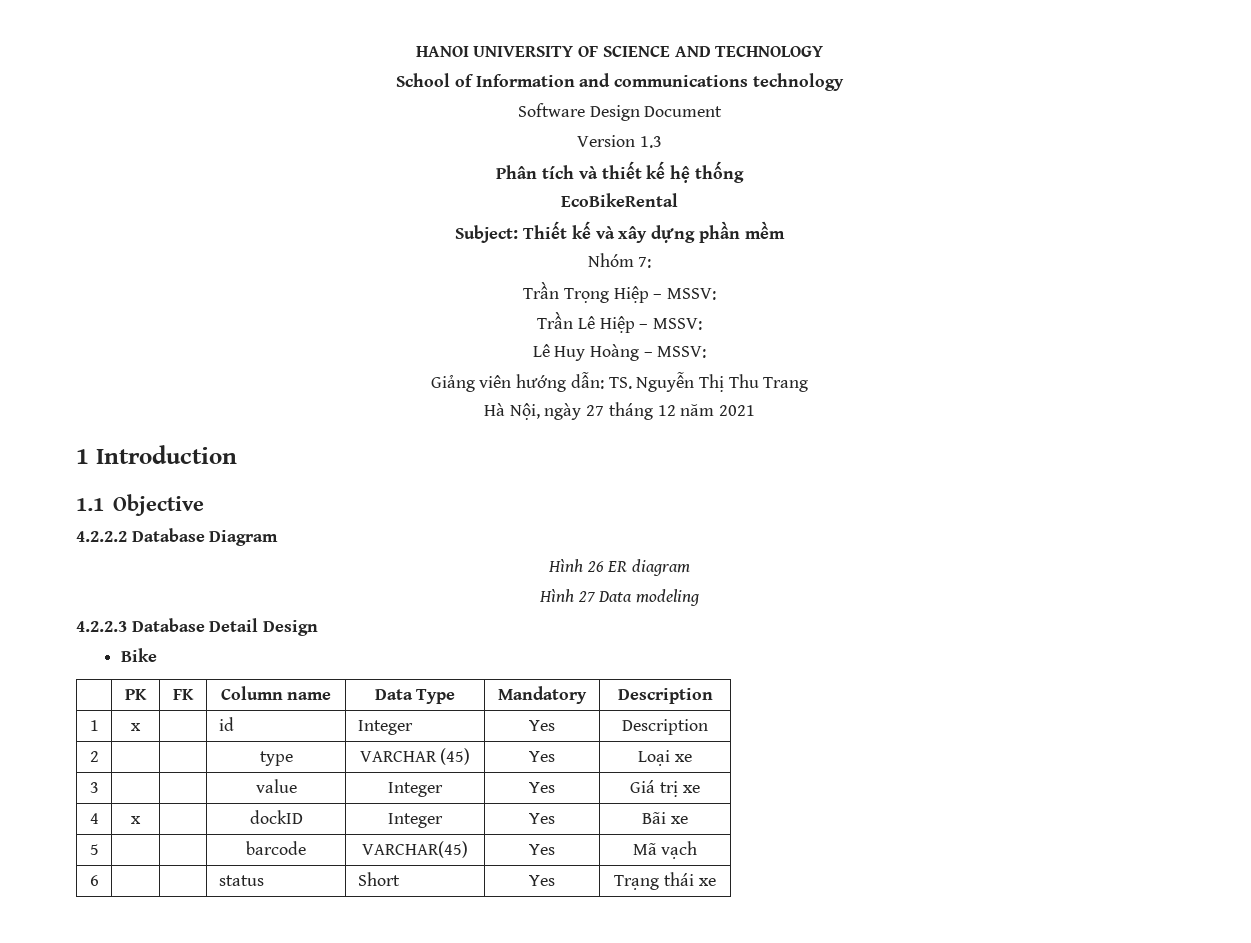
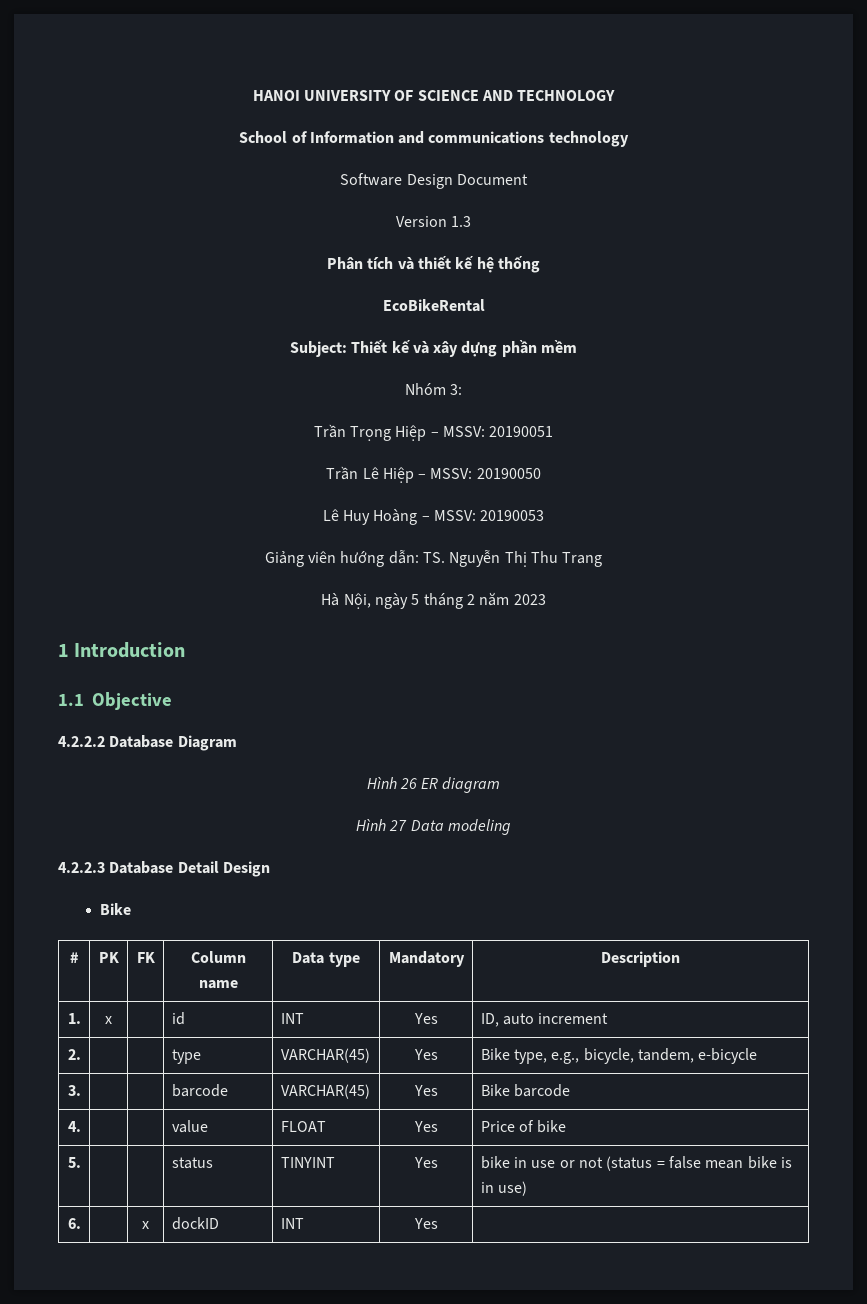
- Nhóm 7:
+ Nhóm 3:
- Trần Trọng Hiệp – MSSV:
+ Trần Trọng Hiệp – MSSV: 20190051
- Trần Lê Hiệp – MSSV:
+ Trần Lê Hiệp – MSSV: 20190050
- Lê Huy Hoàng – MSSV:
+ Lê Huy Hoàng – MSSV: 20190053
- Hà Nội, ngày 27 tháng 12 năm 2021
+ Hà Nội, ngày 5 tháng 2 năm 2023
- | PK | FK | Column name | Data Type | Mandatory | Description
+ # | PK | FK | Column name | Data type | Mandatory | Description
- 1 | x | | id | Integer | Yes | Description
- 2 | | | type | VARCHAR (45) | Yes | Loại xe
- 3 | | | value | Integer | Yes | Giá trị xe
- 4 | x | | dockID | Integer | Yes | Bãi xe
- 5 | | | barcode | VARCHAR(45) | Yes | Mã vạch
- 6 | | | status | Short | Yes | Trạng thái xe
+ 1. | x | | id | INT | Yes | ID, auto increment
+ 2. | | | type | VARCHAR(45) | Yes | Bike type, e.g., bicycle, tandem, e-bicycle
+ 3. | | | barcode | VARCHAR(45) | Yes | Bike barcode
+ 4. | | | value | FLOAT | Yes | Price of bike
+ 5. | | | status | TINYINT | Yes | bike in use or not (status = false mean bike is in use)
+ 6. | | x | dockID | INT | Yes |

